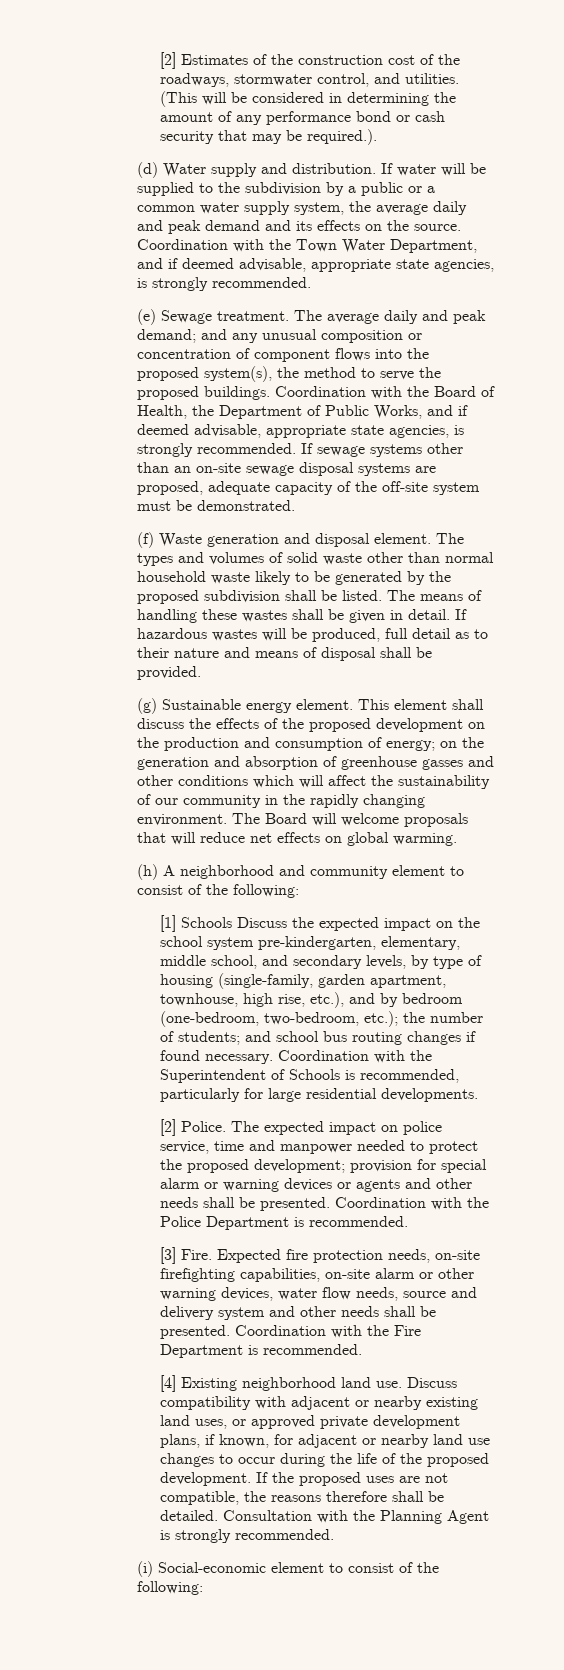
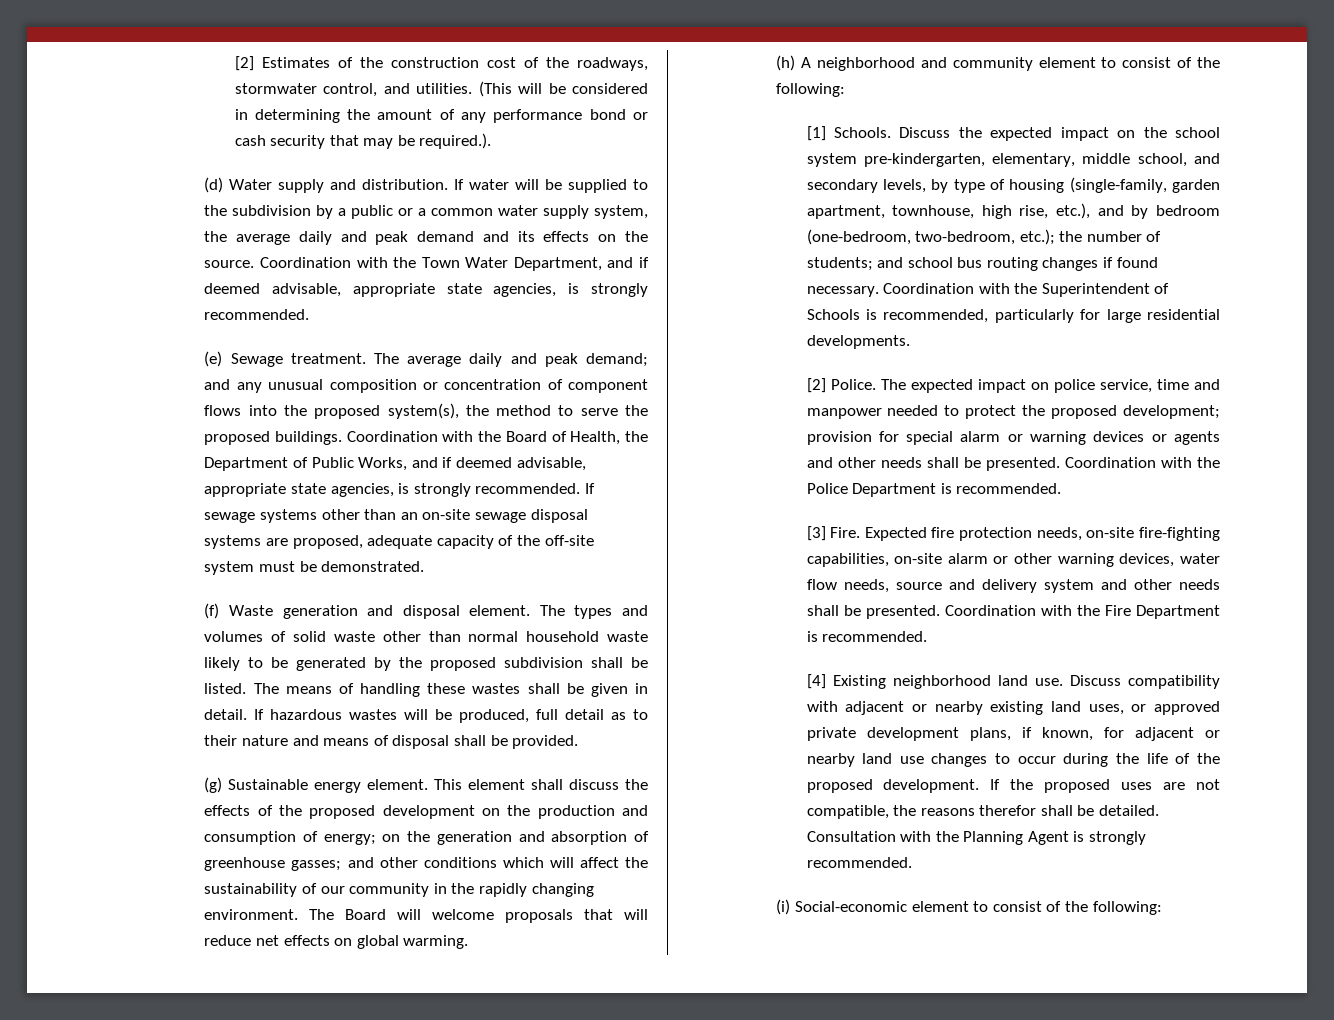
- This element shall discuss the effects of the proposed development on the production and consumption of energy; on the generation and absorption of greenhouse gasses and other conditions which will affect the sustainability of our community in the rapidly changing environment.
+ This element shall discuss the effects of the proposed development on the production and consumption of energy; on the generation and absorption of greenhouse gasses; and other conditions which will affect the sustainability of our community in the rapidly changing environment.
- [1] Schools Discuss the expected impact on the school system pre-kindergarten, elementary, middle school, and secondary levels, by type of housing (single-family, garden apartment, townhouse, high rise, etc.), and by bedroom (one-bedroom, two-bedroom, etc.); the number of students; and school bus routing changes if found necessary.
+ [1] Schools. Discuss the expected impact on the school system pre-kindergarten, elementary, middle school, and secondary levels, by type of housing (single-family, garden apartment, townhouse, high rise, etc.), and by bedroom (one-bedroom, two-bedroom, etc.); the number of students; and school bus routing changes if found necessary.
- Expected fire protection needs, on-site firefighting capabilities, on-site alarm or other warning devices, water flow needs, source and delivery system and other needs shall be presented.
+ Expected fire protection needs, on-site fire-fighting capabilities, on-site alarm or other warning devices, water flow needs, source and delivery system and other needs shall be presented.
- If the proposed uses are not compatible, the reasons therefore shall be detailed.
+ If the proposed uses are not compatible, the reasons therefor shall be detailed.

